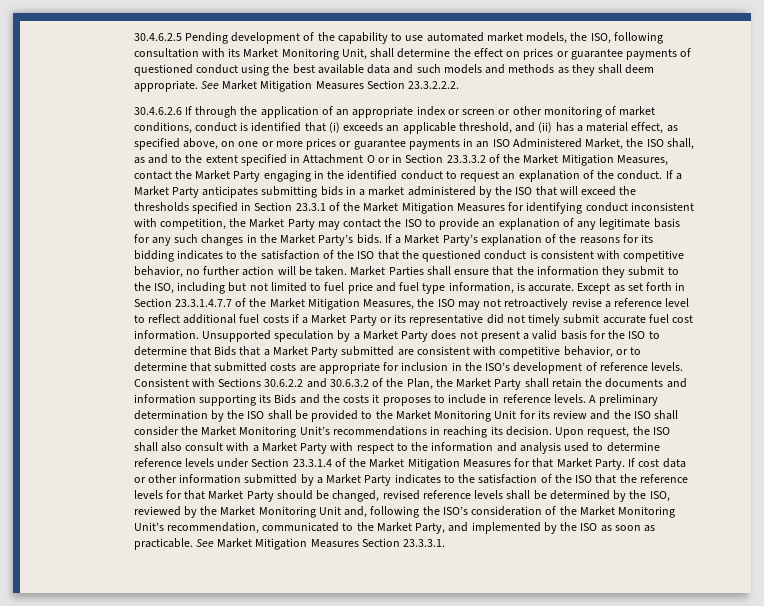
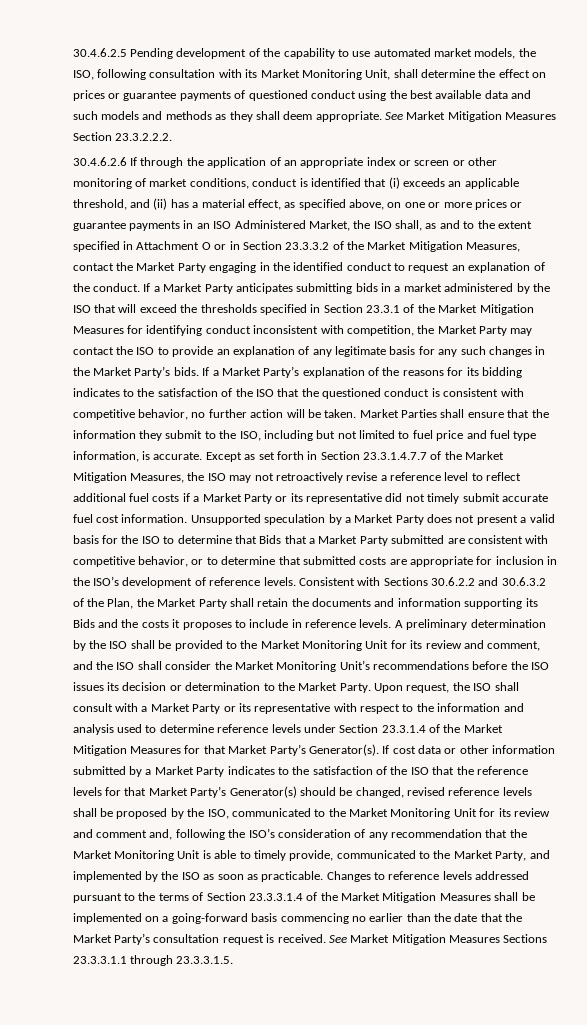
- A preliminary determination by the ISO shall be provided to the Market Monitoring Unit for its review and the ISO shall consider the Market Monitoring Unit’s recommendations in reaching its decision.
+ A preliminary determination by the ISO shall be provided to the Market Monitoring Unit for its review and comment, and the ISO shall consider the Market Monitoring Unit’s recommendations before the ISO issues its decision or determination to the Market Party.
- Upon request, the ISO shall also consult with a Market Party with respect to the information and analysis used to determine reference levels under Section 23.3.1.4 of the Market Mitigation Measures for that Market Party.
+ Upon request, the ISO shall consult with a Market Party or its representative with respect to the information and analysis used to determine reference levels under Section 23.3.1.4 of the Market Mitigation Measures for that Market Party’s Generator(s).
- If cost data or other information submitted by a Market Party indicates to the satisfaction of the ISO that the reference levels for that Market Party should be changed, revised reference levels shall be determined by the ISO, reviewed by the Market Monitoring Unit and, following the ISO’s consideration of the Market Monitoring Unit’s recommendation, communicated to the Market Party, and implemented by the ISO as soon as practicable.
+ If cost data or other information submitted by a Market Party indicates to the satisfaction of the ISO that the reference levels for that Market Party’s Generator(s) should be changed, revised reference levels shall be proposed by the ISO, communicated to the Market Monitoring Unit for its review and comment and, following the ISO’s consideration of any recommendation that the Market Monitoring Unit is able to timely provide, communicated to the Market Party, and implemented by the ISO as soon as practicable.
- See Market Mitigation Measures Section 23.3.3.1.
+ Changes to reference levels addressed pursuant to the terms of Section 23.3.3.1.4 of the Market Mitigation Measures shall be implemented on a going-forward basis commencing no earlier than the date that the Market Party’s consultation request is received. See Market Mitigation Measures Sections 23.3.3.1.1 through 23.3.3.1.5.

